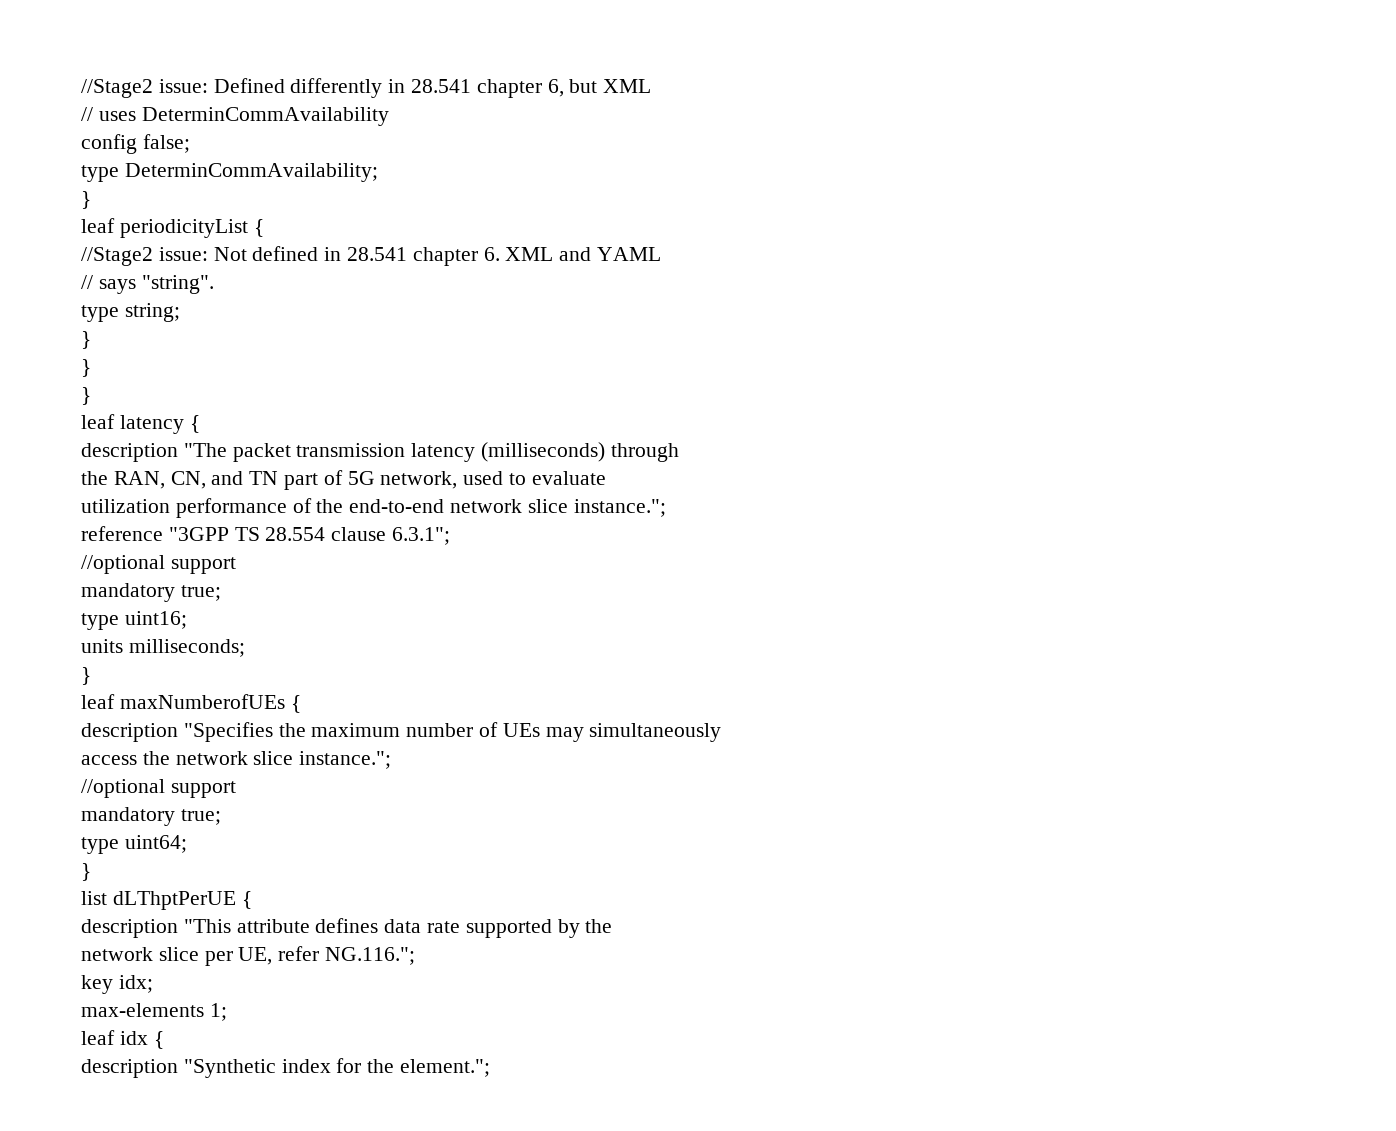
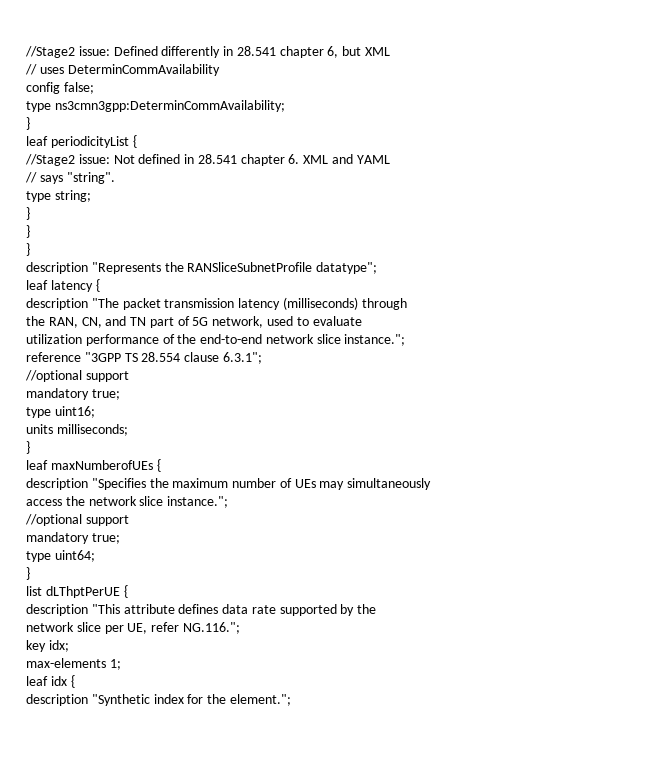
- type DeterminCommAvailability;
+ type ns3cmn3gpp:DeterminCommAvailability;
+ description "Represents the RANSliceSubnetProfile datatype";

